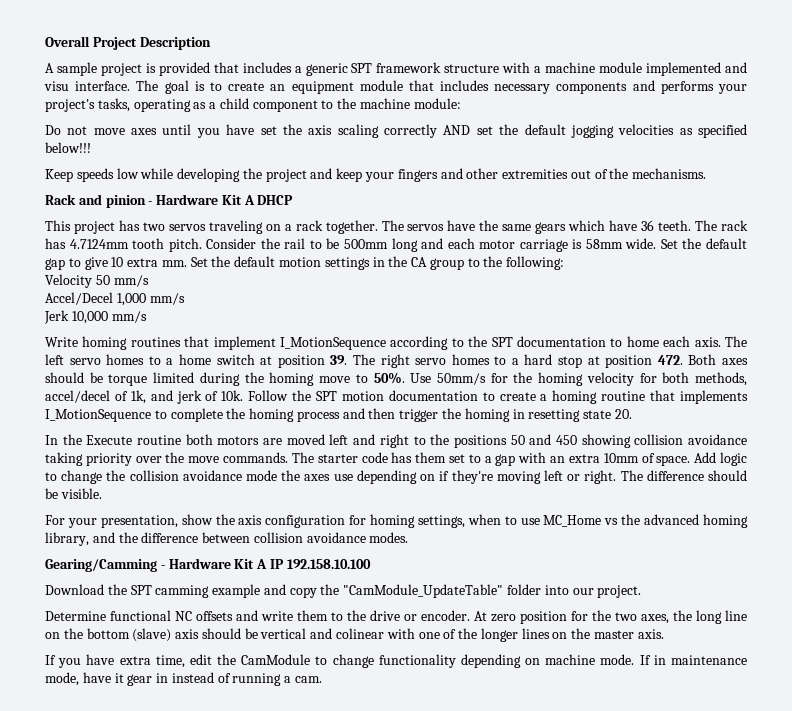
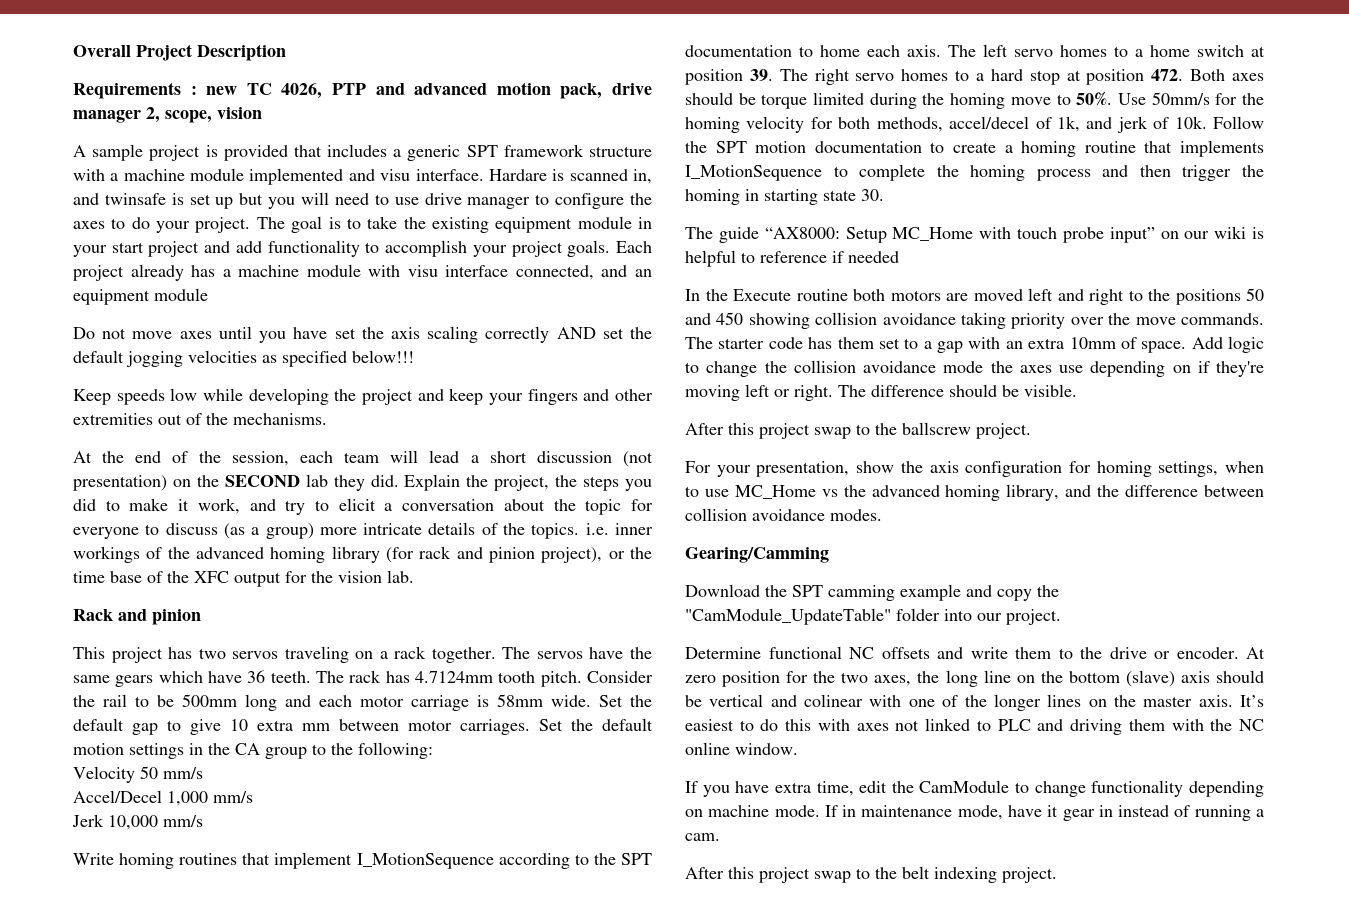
+ Requirements : new TC 4026, PTP and advanced motion pack, drive manager 2, scope, vision
- The goal is to create an equipment module that includes necessary components and performs your project's tasks, operating as a child component to the machine module:
+ Hardare is scanned in, and twinsafe is set up but you will need to use drive manager to configure the axes to do your project. The goal is to take the existing equipment module in your start project and add functionality to accomplish your project goals. Each project already has a machine module with visu interface connected, and an equipment module
- Rack and pinion - Hardware Kit A DHCP
+ At the end of the session, each team will lead a short discussion (not presentation) on the SECOND lab they did. Explain the project, the steps you did to make it work, and try to elicit a conversation about the topic for everyone to discuss (as a group) more intricate details of the topics. i.e. inner workings of the advanced homing library (for rack and pinion project), or the time base of the XFC output for the vision lab.
+ Rack and pinion
- Set the default gap to give 10 extra mm.
+ Set the default gap to give 10 extra mm between motor carriages.
- Follow the SPT motion documentation to create a homing routine that implements I_MotionSequence to complete the homing process and then trigger the homing in resetting state 20.
+ Follow the SPT motion documentation to create a homing routine that implements I_MotionSequence to complete the homing process and then trigger the homing in starting state 30.
+ The guide “AX8000: Setup MC_Home with touch probe input” on our wiki is helpful to reference if needed
+ After this project swap to the ballscrew project.
- Gearing/Camming - Hardware Kit A IP 192.158.10.100
+ Gearing/Camming
+ It’s easiest to do this with axes not linked to PLC and driving them with the NC online window.
+ After this project swap to the belt indexing project.

